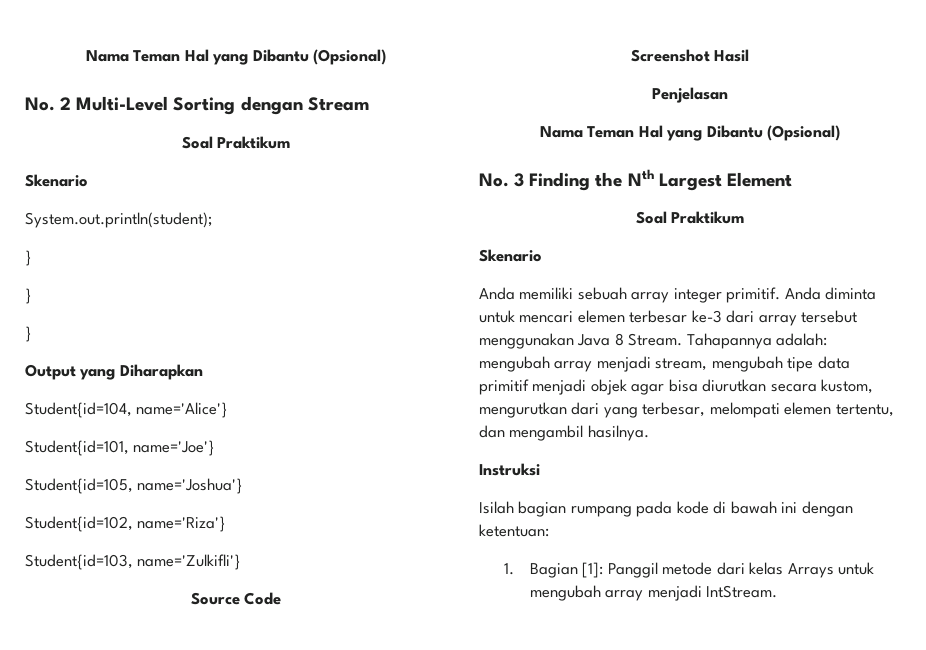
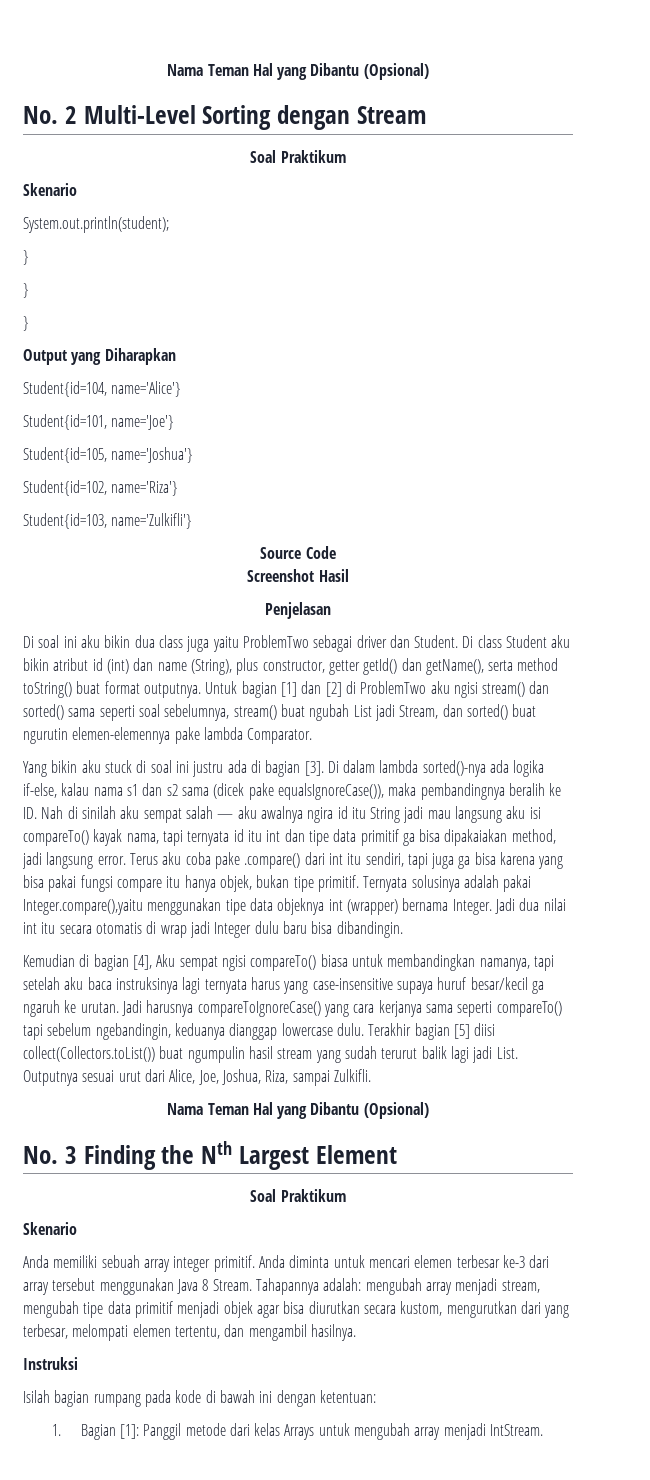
+ Di soal ini aku bikin dua class juga yaitu ProblemTwo sebagai driver dan Student. Di class Student aku bikin atribut id (int) dan name (String), plus constructor, getter getId() dan getName(), serta method toString() buat format outputnya. Untuk bagian [1] dan [2] di ProblemTwo aku ngisi stream() dan sorted() sama seperti soal sebelumnya, stream() buat ngubah List jadi Stream, dan sorted() buat ngurutin elemen-elemennya pake lambda Comparator.
+ Yang bikin aku stuck di soal ini justru ada di bagian [3]. Di dalam lambda sorted()-nya ada logika if-else, kalau nama s1 dan s2 sama (dicek pake equalsIgnoreCase()), maka pembandingnya beralih ke ID. Nah di sinilah aku sempat salah — aku awalnya ngira id itu String jadi mau langsung aku isi compareTo() kayak nama, tapi ternyata id itu int dan tipe data primitif ga bisa dipakaiakan method, jadi langsung error. Terus aku coba pake .compare() dari int itu sendiri, tapi juga ga bisa karena yang bisa pakai fungsi compare itu hanya objek, bukan tipe primitif. Ternyata solusinya adalah pakai Integer.compare(),yaitu menggunakan tipe data objeknya int (wrapper) bernama Integer. Jadi dua nilai int itu secara otomatis di wrap jadi Integer dulu baru bisa dibandingin.
+ Kemudian di bagian [4], Aku sempat ngisi compareTo() biasa untuk membandingkan namanya, tapi setelah aku baca instruksinya lagi ternyata harus yang case-insensitive supaya huruf besar/kecil ga ngaruh ke urutan. Jadi harusnya compareToIgnoreCase() yang cara kerjanya sama seperti compareTo() tapi sebelum ngebandingin, keduanya dianggap lowercase dulu. Terakhir bagian [5] diisi collect(Collectors.toList()) buat ngumpulin hasil stream yang sudah terurut balik lagi jadi List. Outputnya sesuai urut dari Alice, Joe, Joshua, Riza, sampai Zulkifli.

